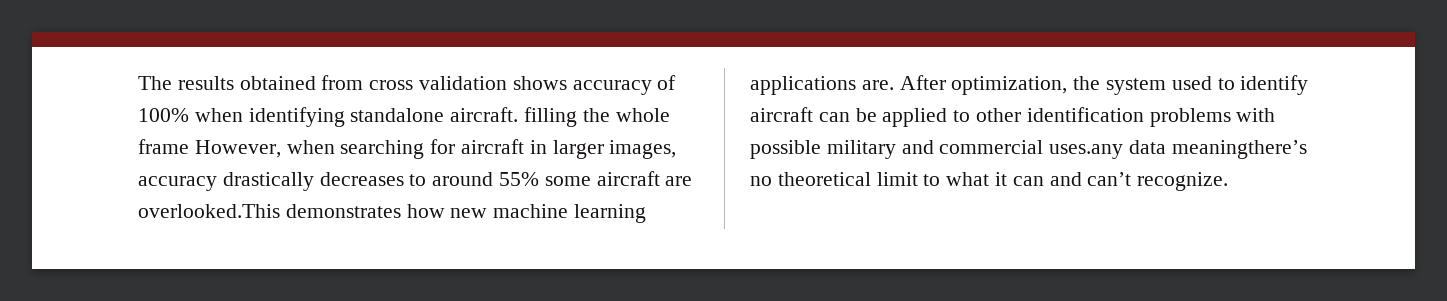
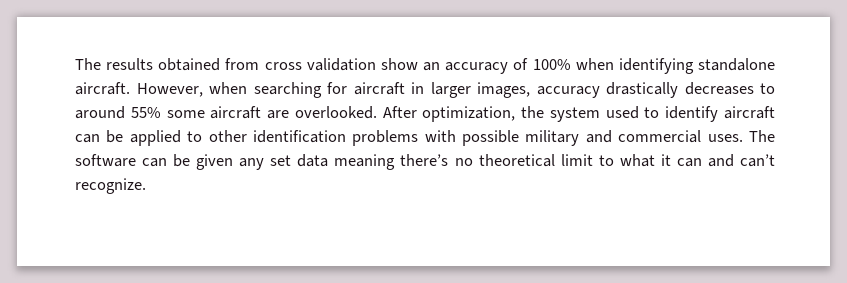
- The results obtained from cross validation shows accuracy of 100% when identifying standalone aircraft. filling the whole frame However, when searching for aircraft in larger images, accuracy drastically decreases to around 55% some aircraft are overlooked.This demonstrates how new machine learning applications are.
+ The results obtained from cross validation show an accuracy of 100% when identifying standalone aircraft. However, when searching for aircraft in larger images, accuracy drastically decreases to around 55% some aircraft are overlooked.
- After optimization, the system used to identify aircraft can be applied to other identification problems with possible military and commercial uses.any data meaningthere’s no theoretical limit to what it can and can’t recognize.
+ After optimization, the system used to identify aircraft can be applied to other identification problems with possible military and commercial uses. The software can be given any set data meaning there’s no theoretical limit to what it can and can’t recognize.

